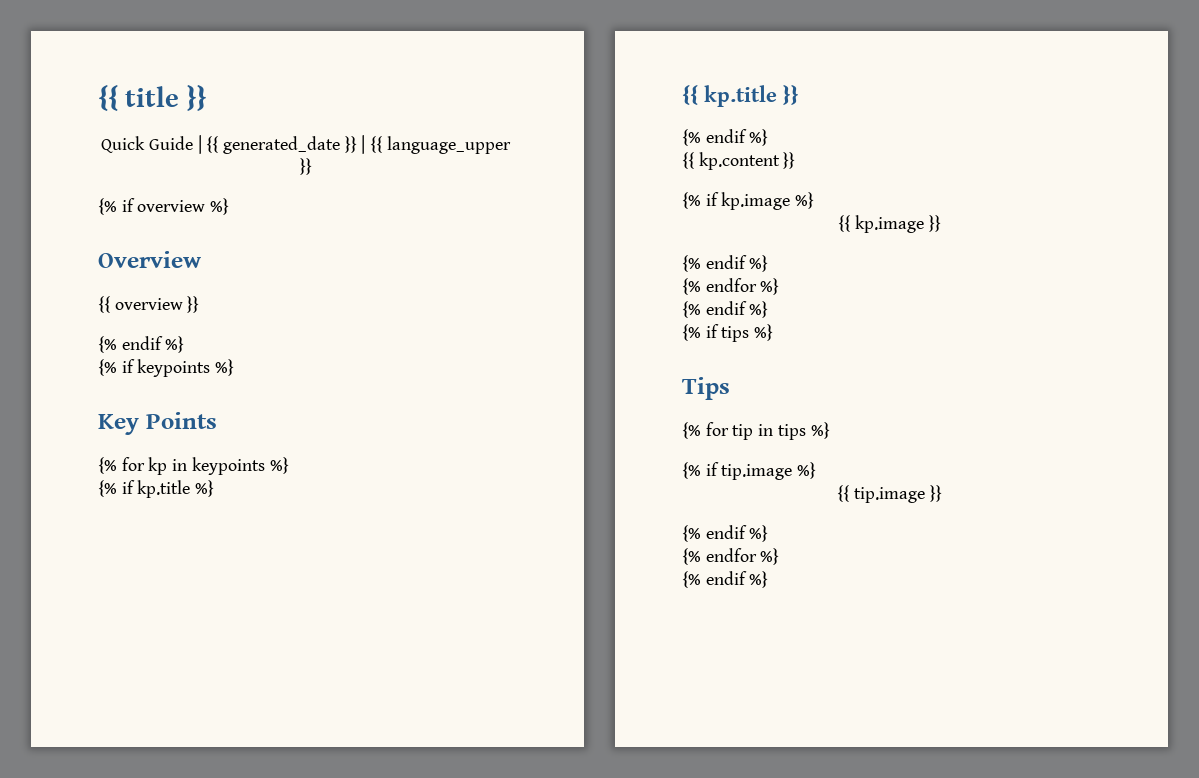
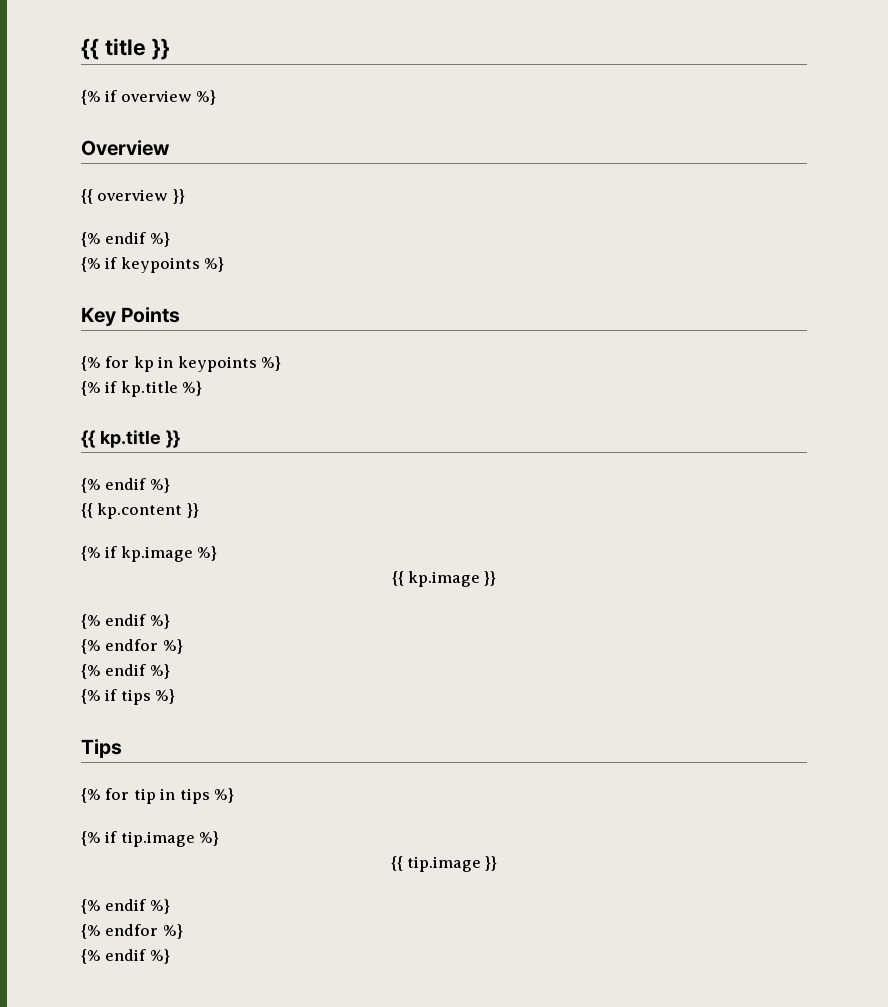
- Quick Guide | {{ generated_date }} | {{ language_upper }}

